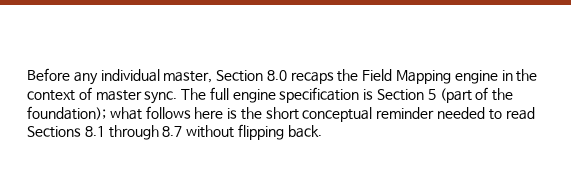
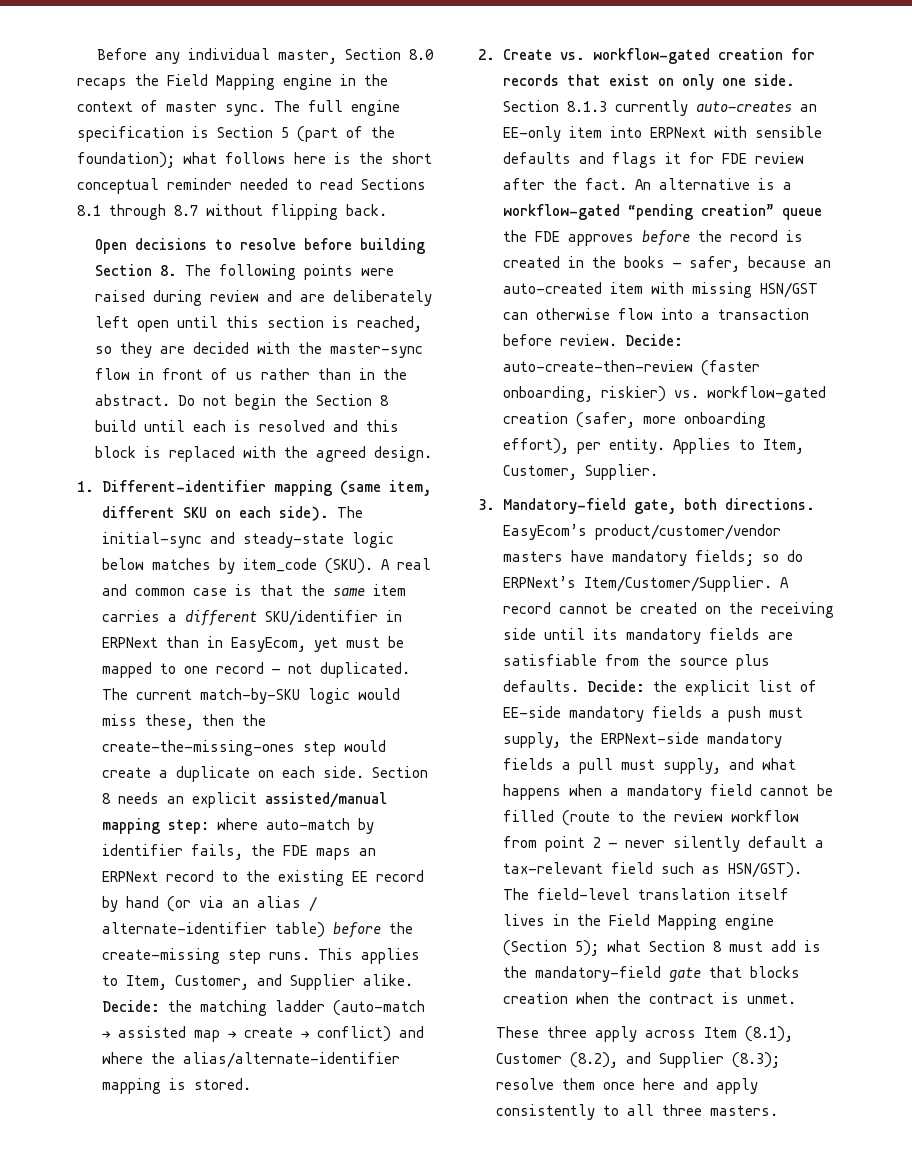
+ Open decisions to resolve before building Section 8. The following points were raised during review and are deliberately left open until this section is reached, so they are decided with the master-sync flow in front of us rather than in the abstract. Do not begin the Section 8 build until each is resolved and this block is replaced with the agreed design.
+ 1. Different-identifier mapping (same item, different SKU on each side). The initial-sync and steady-state logic below matches by item_code (SKU). A real and common case is that the same item carries a different SKU/identifier in ERPNext than in EasyEcom, yet must be mapped to one record — not duplicated. The current match-by-SKU logic would miss these, then the create-the-missing-ones step would create a duplicate on each side. Section 8 needs an explicit assisted/manual mapping step: where auto-match by identifier fails, the FDE maps an ERPNext record to the existing EE record by hand (or via an alias / alternate-identifier table) before the create-missing step runs. This applies to Item, Customer, and Supplier alike. Decide: the matching ladder (auto-match → assisted map → create → conflict) and where the alias/alternate-identifier mapping is stored.
+ 2. Create vs. workflow-gated creation for records that exist on only one side. Section 8.1.3 currently auto-creates an EE-only item into ERPNext with sensible defaults and flags it for FDE review after the fact. An alternative is a workflow-gated “pending creation” queue the FDE approves before the record is created in the books — safer, because an auto-created item with missing HSN/GST can otherwise flow into a transaction before review. Decide: auto-create-then-review (faster onboarding, riskier) vs. workflow-gated creation (safer, more onboarding effort), per entity. Applies to Item, Customer, Supplier.
+ 3. Mandatory-field gate, both directions. EasyEcom’s product/customer/vendor masters have mandatory fields; so do ERPNext’s Item/Customer/Supplier. A record cannot be created on the receiving side until its mandatory fields are satisfiable from the source plus defaults. Decide: the explicit list of EE-side mandatory fields a push must supply, the ERPNext-side mandatory fields a pull must supply, and what happens when a mandatory field cannot be filled (route to the review workflow from point 2 — never silently default a tax-relevant field such as HSN/GST). The field-level translation itself lives in the Field Mapping engine (Section 5); what Section 8 must add is the mandatory-field gate that blocks creation when the contract is unmet.
+ These three apply across Item (8.1), Customer (8.2), and Supplier (8.3); resolve them once here and apply consistently to all three masters.

